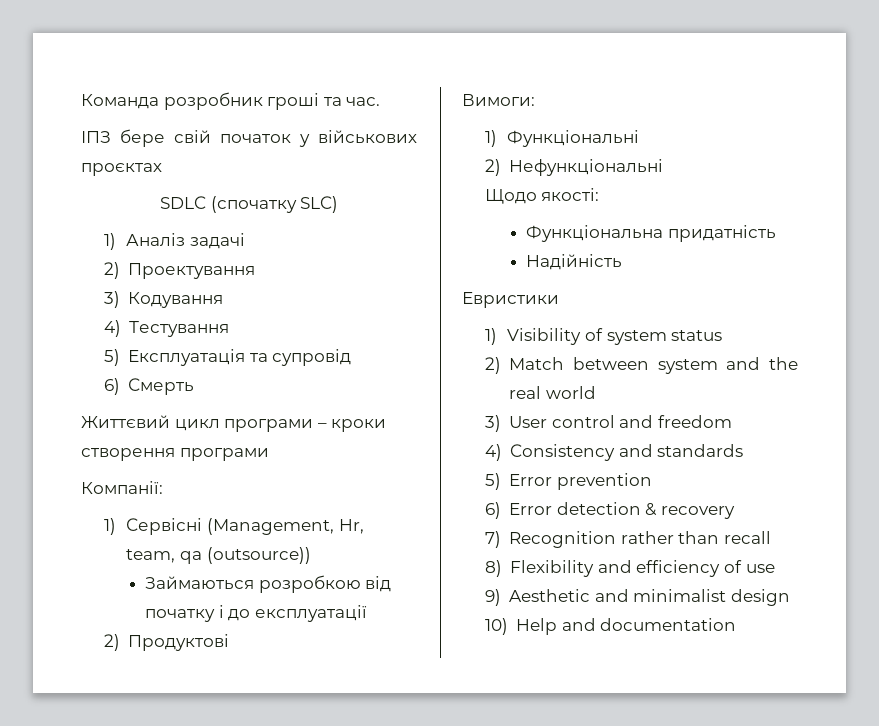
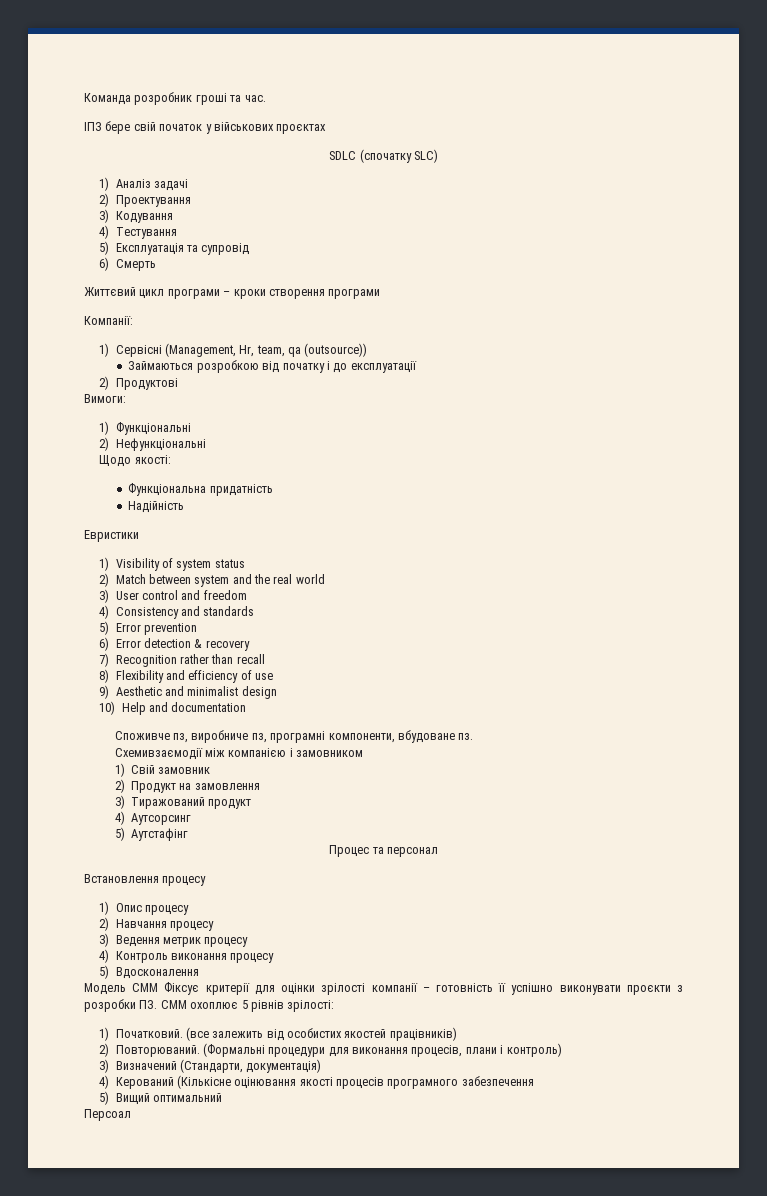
+ Споживче пз, виробниче пз, програмні компоненти, вбудоване пз.
+ Схемивзаємодії між компанією і замовником
+ 1) Свій замовник
+ 2) Продукт на замовлення
+ 3) Тиражований продукт
+ 4) Аутсорсинг
+ 5) Аутстафінг
+ Процес та персонал
+ Встановлення процесу
+ 1) Опис процесу
+ 2) Навчання процесу
+ 3) Ведення метрик процесу
+ 4) Контроль виконання процесу
+ 5) Вдосконалення
+ Модель CMM Фіксує критерії для оцінки зрілості компанії – готовність її успішно виконувати проєкти з розробки ПЗ. СММ охоплює 5 рівнів зрілості:
+ 1) Початковий. (все залежить від особистих якостей працівників)
+ 2) Повторюваний. (Формальні процедури для виконання процесів, плани і контроль)
+ 3) Визначений (Стандарти, документація)
+ 4) Керований (Кількісне оцінювання якості процесів програмного забезпечення
+ 5) Вищий оптимальний
+ Персоал

